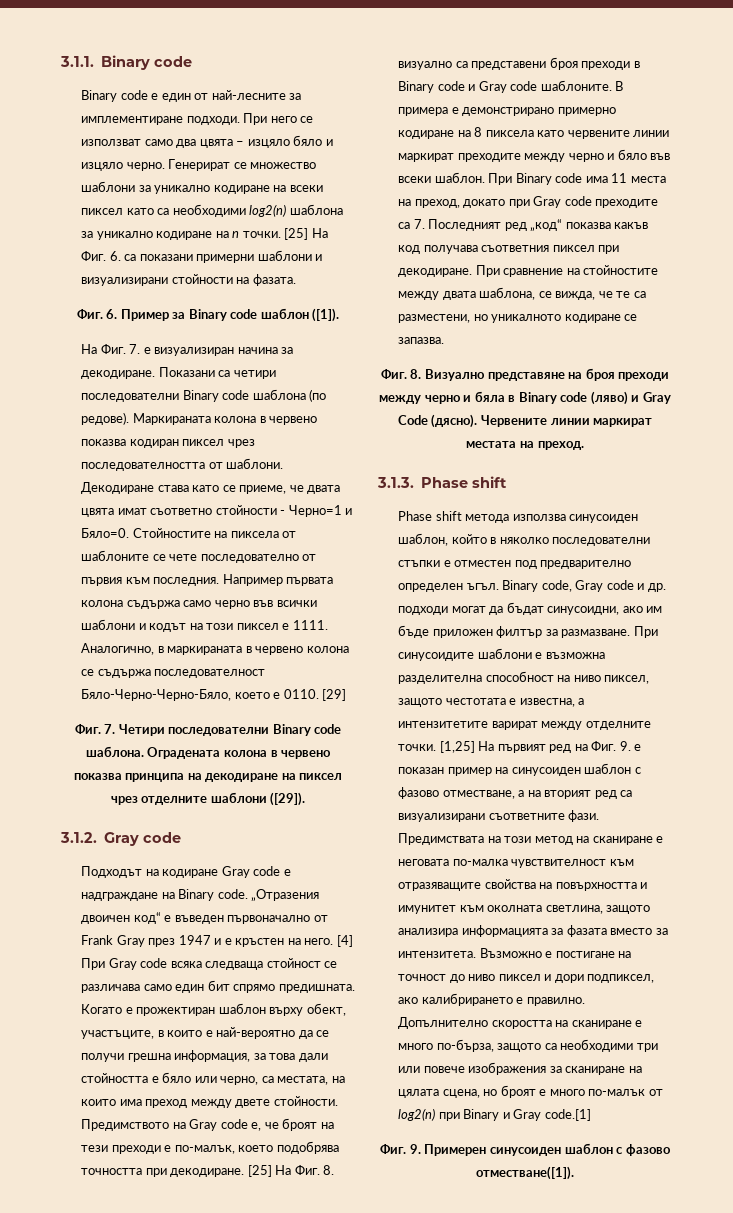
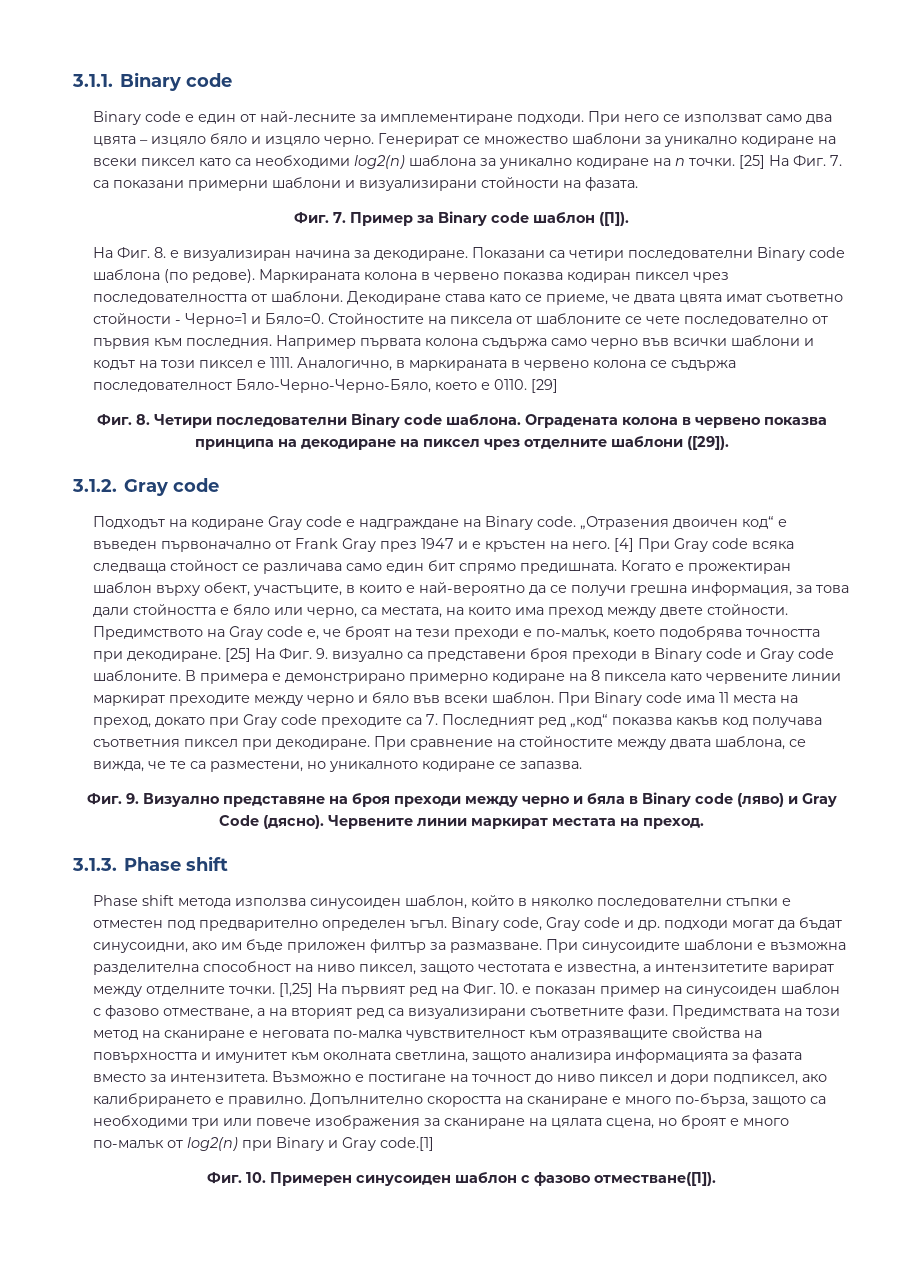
- [25] На Фиг. 6. са показани примерни шаблони и визуализирани стойности на фазата.
+ [25] На Фиг. 7. са показани примерни шаблони и визуализирани стойности на фазата.
- Фиг. 6. Пример за Binary code шаблон ([1]).
+ Фиг. 7. Пример за Binary code шаблон ([1]).
- На Фиг. 7. е визуализиран начина за декодиране.
+ На Фиг. 8. е визуализиран начина за декодиране.
- Фиг. 7. Четири последователни Binary code шаблона.
+ Фиг. 8. Четири последователни Binary code шаблона.
- [25] На Фиг. 8. визуално са представени броя преходи в Binary code и Gray code шаблоните.
+ [25] На Фиг. 9. визуално са представени броя преходи в Binary code и Gray code шаблоните.
- Фиг. 8. Визуално представяне на броя преходи между черно и бяла в Binary code (ляво) и Gray Code (дясно).
+ Фиг. 9. Визуално представяне на броя преходи между черно и бяла в Binary code (ляво) и Gray Code (дясно).
- [1,25] На първият ред на Фиг. 9. е показан пример на синусоиден шаблон с фазово отместване, а на вторият ред са визуализирани съответните фази.
+ [1,25] На първият ред на Фиг. 10. е показан пример на синусоиден шаблон с фазово отместване, а на вторият ред са визуализирани съответните фази.
- Фиг. 9. Примерен синусоиден шаблон с фазово отместване([1]).
+ Фиг. 10. Примерен синусоиден шаблон с фазово отместване([1]).

